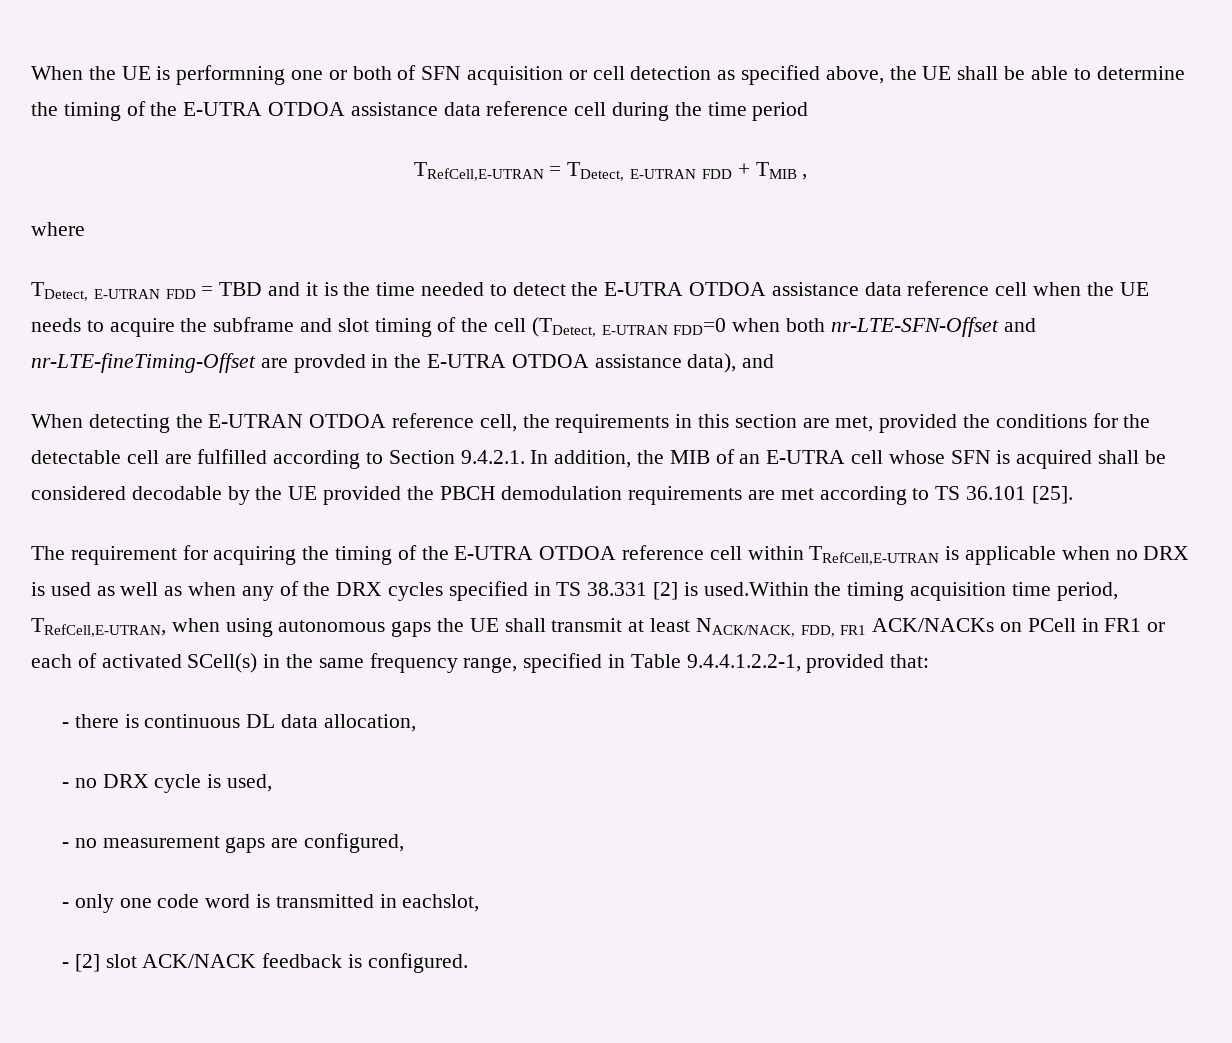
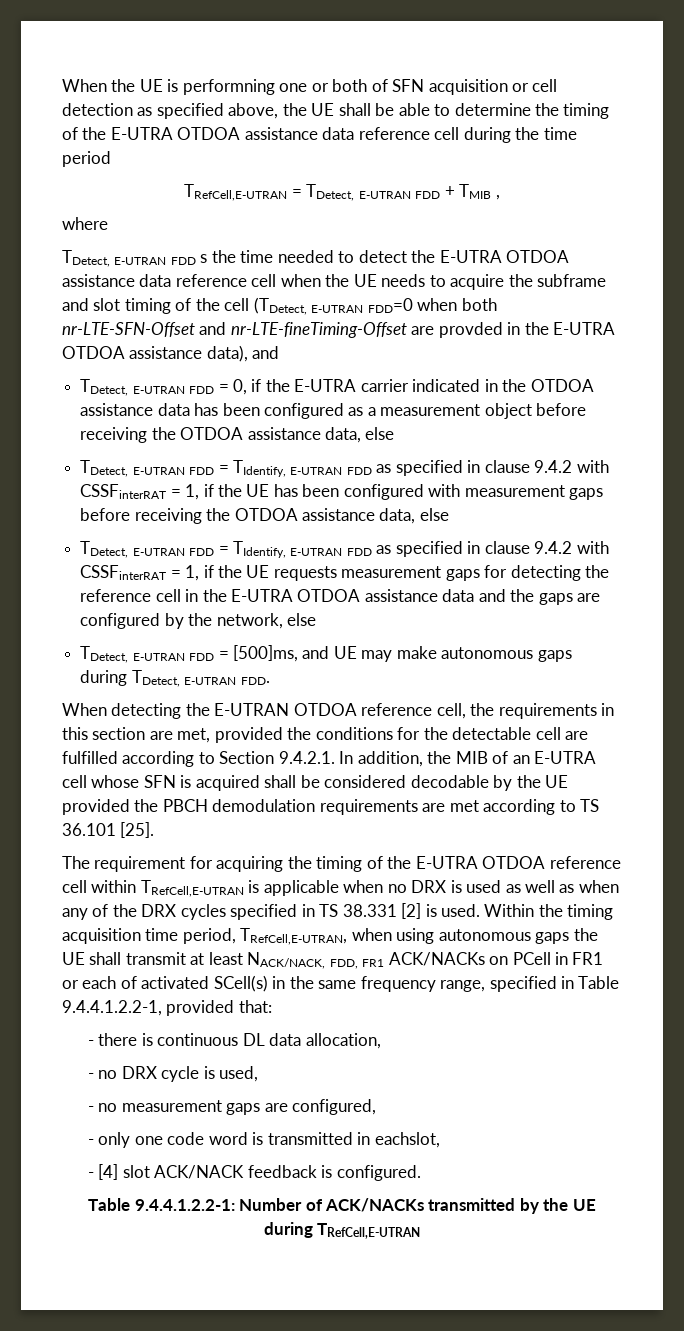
- TDetect, E-UTRAN FDD = TBD and it is the time needed to detect the E-UTRA OTDOA assistance data reference cell when the UE needs to acquire the subframe and slot timing of the cell (TDetect, E-UTRAN FDD=0 when both nr-LTE-SFN-Offset and nr-LTE-fineTiming-Offset are provded in the E-UTRA OTDOA assistance data), and
+ TDetect, E-UTRAN FDD s the time needed to detect the E-UTRA OTDOA assistance data reference cell when the UE needs to acquire the subframe and slot timing of the cell (TDetect, E-UTRAN FDD=0 when both nr-LTE-SFN-Offset and nr-LTE-fineTiming-Offset are provded in the E-UTRA OTDOA assistance data), and
+ TDetect, E-UTRAN FDD = 0, if the E-UTRA carrier indicated in the OTDOA assistance data has been configured as a measurement object before receiving the OTDOA assistance data, else
+ TDetect, E-UTRAN FDD = TIdentify, E-UTRAN FDD as specified in clause 9.4.2 with CSSFinterRAT = 1, if the UE has been configured with measurement gaps before receiving the OTDOA assistance data, else
+ TDetect, E-UTRAN FDD = TIdentify, E-UTRAN FDD as specified in clause 9.4.2 with CSSFinterRAT = 1, if the UE requests measurement gaps for detecting the reference cell in the E-UTRA OTDOA assistance data and the gaps are configured by the network, else
+ TDetect, E-UTRAN FDD = [500]ms, and UE may make autonomous gaps during TDetect, E-UTRAN FDD.
- The requirement for acquiring the timing of the E-UTRA OTDOA reference cell within TRefCell,E-UTRAN is applicable when no DRX is used as well as when any of the DRX cycles specified in TS 38.331 [2] is used.Within the timing acquisition time period, TRefCell,E-UTRAN, when using autonomous gaps the UE shall transmit at least NACK/NACK, FDD, FR1 ACK/NACKs on PCell in FR1 or each of activated SCell(s) in the same frequency range, specified in Table 9.4.4.1.2.2-1, provided that:
+ The requirement for acquiring the timing of the E-UTRA OTDOA reference cell within TRefCell,E-UTRAN is applicable when no DRX is used as well as when any of the DRX cycles specified in TS 38.331 [2] is used. Within the timing acquisition time period, TRefCell,E-UTRAN, when using autonomous gaps the UE shall transmit at least NACK/NACK, FDD, FR1 ACK/NACKs on PCell in FR1 or each of activated SCell(s) in the same frequency range, specified in Table 9.4.4.1.2.2-1, provided that:
- - [2] slot ACK/NACK feedback is configured.
+ - [4] slot ACK/NACK feedback is configured.
+ Table 9.4.4.1.2.2-1: Number of ACK/NACKs transmitted by the UE during TRefCell,E-UTRAN

